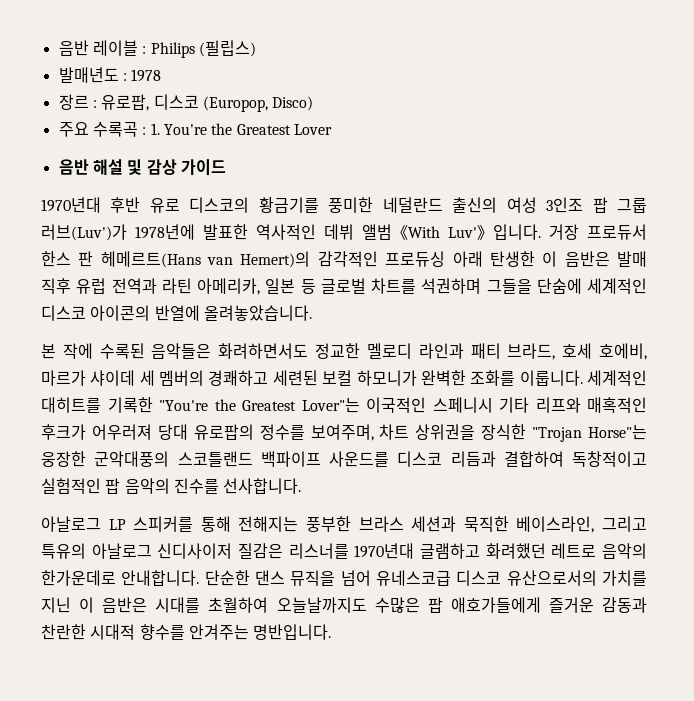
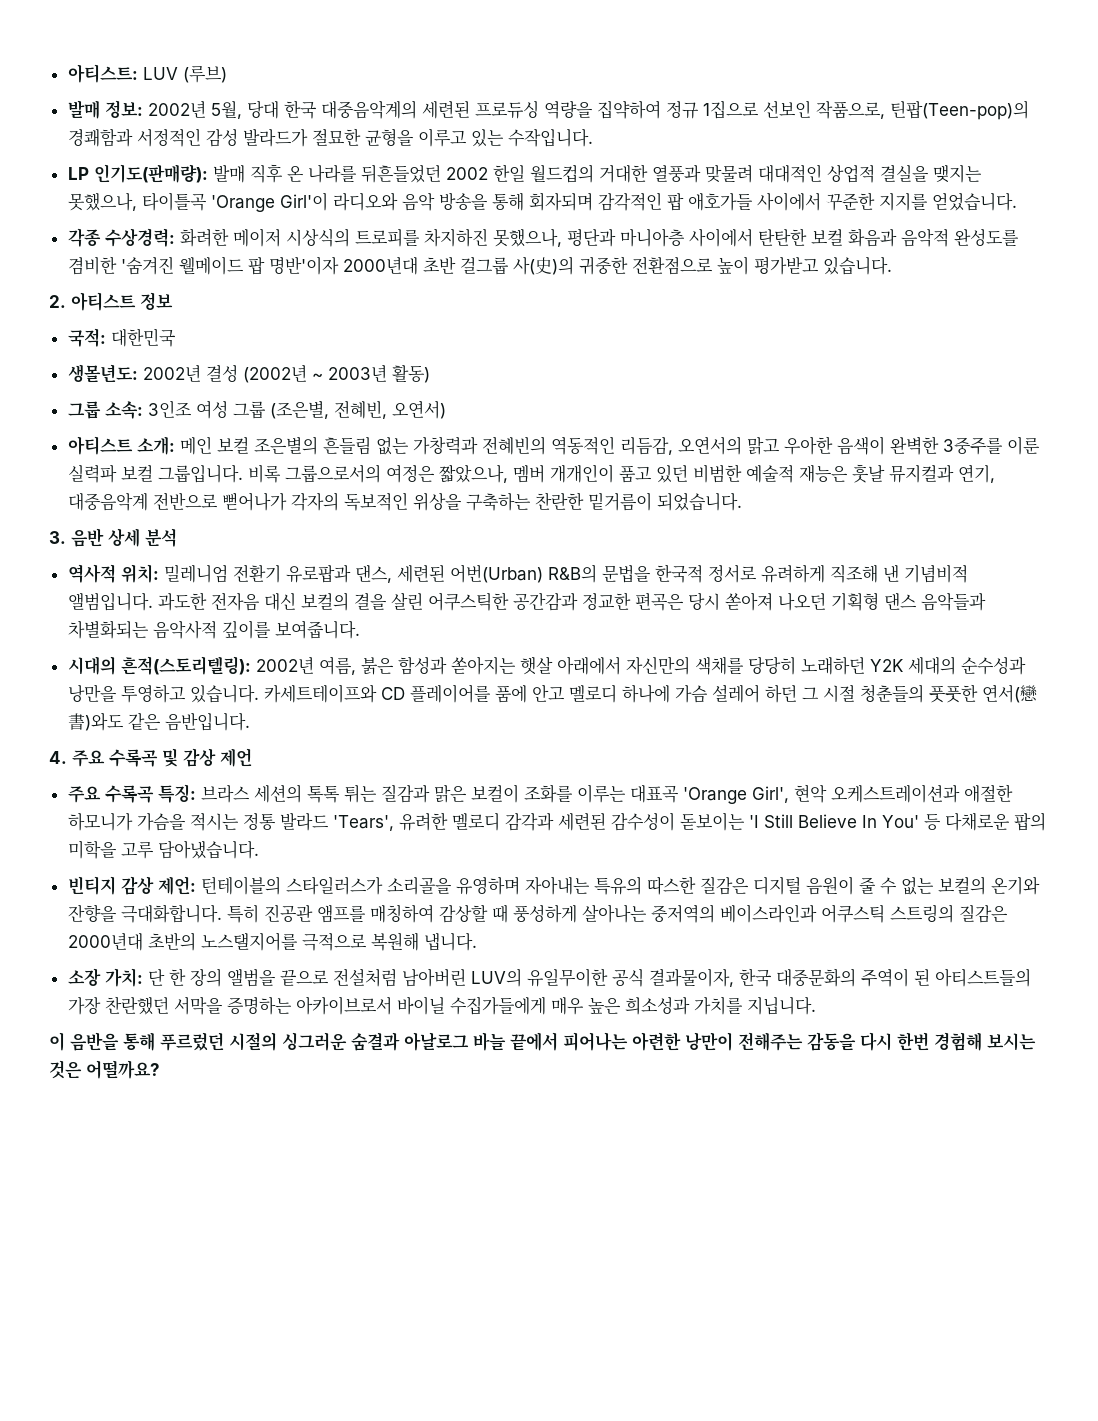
- 음반 레이블 : Philips (필립스)
- 발매년도 : 1978
- 장르 : 유로팝, 디스코 (Europop, Disco)
- 주요 수록곡 : 1. You're the Greatest Lover
- 음반 해설 및 감상 가이드
- 1970년대 후반 유로 디스코의 황금기를 풍미한 네덜란드 출신의 여성 3인조 팝 그룹 러브(Luv')가 1978년에 발표한 역사적인 데뷔 앨범《With Luv'》입니다. 거장 프로듀서 한스 판 헤메르트(Hans van Hemert)의 감각적인 프로듀싱 아래 탄생한 이 음반은 발매 직후 유럽 전역과 라틴 아메리카, 일본 등 글로벌 차트를 석권하며 그들을 단숨에 세계적인 디스코 아이콘의 반열에 올려놓았습니다.
- 본 작에 수록된 음악들은 화려하면서도 정교한 멜로디 라인과 패티 브라드, 호세 호에비, 마르가 샤이데 세 멤버의 경쾌하고 세련된 보컬 하모니가 완벽한 조화를 이룹니다. 세계적인 대히트를 기록한 "You're the Greatest Lover"는 이국적인 스페니시 기타 리프와 매혹적인 후크가 어우러져 당대 유로팝의 정수를 보여주며, 차트 상위권을 장식한 "Trojan Horse"는 웅장한 군악대풍의 스코틀랜드 백파이프 사운드를 디스코 리듬과 결합하여 독창적이고 실험적인 팝 음악의 진수를 선사합니다.
- 아날로그 LP 스피커를 통해 전해지는 풍부한 브라스 세션과 묵직한 베이스라인, 그리고 특유의 아날로그 신디사이저 질감은 리스너를 1970년대 글램하고 화려했던 레트로 음악의 한가운데로 안내합니다. 단순한 댄스 뮤직을 넘어 유네스코급 디스코 유산으로서의 가치를 지닌 이 음반은 시대를 초월하여 오늘날까지도 수많은 팝 애호가들에게 즐거운 감동과 찬란한 시대적 향수를 안겨주는 명반입니다.
+ 아티스트: LUV (루브)
+ 발매 정보: 2002년 5월, 당대 한국 대중음악계의 세련된 프로듀싱 역량을 집약하여 정규 1집으로 선보인 작품으로, 틴팝(Teen-pop)의 경쾌함과 서정적인 감성 발라드가 절묘한 균형을 이루고 있는 수작입니다.
+ LP 인기도(판매량): 발매 직후 온 나라를 뒤흔들었던 2002 한일 월드컵의 거대한 열풍과 맞물려 대대적인 상업적 결실을 맺지는 못했으나, 타이틀곡 'Orange Girl'이 라디오와 음악 방송을 통해 회자되며 감각적인 팝 애호가들 사이에서 꾸준한 지지를 얻었습니다.
+ 각종 수상경력: 화려한 메이저 시상식의 트로피를 차지하진 못했으나, 평단과 마니아층 사이에서 탄탄한 보컬 화음과 음악적 완성도를 겸비한 '숨겨진 웰메이드 팝 명반'이자 2000년대 초반 걸그룹 사(史)의 귀중한 전환점으로 높이 평가받고 있습니다.
+ 2. 아티스트 정보
+ 국적: 대한민국
+ 생몰년도: 2002년 결성 (2002년 ~ 2003년 활동)
+ 그룹 소속: 3인조 여성 그룹 (조은별, 전혜빈, 오연서)
+ 아티스트 소개: 메인 보컬 조은별의 흔들림 없는 가창력과 전혜빈의 역동적인 리듬감, 오연서의 맑고 우아한 음색이 완벽한 3중주를 이룬 실력파 보컬 그룹입니다. 비록 그룹으로서의 여정은 짧았으나, 멤버 개개인이 품고 있던 비범한 예술적 재능은 훗날 뮤지컬과 연기, 대중음악계 전반으로 뻗어나가 각자의 독보적인 위상을 구축하는 찬란한 밑거름이 되었습니다.
+ 3. 음반 상세 분석
+ 역사적 위치: 밀레니엄 전환기 유로팝과 댄스, 세련된 어번(Urban) R&B의 문법을 한국적 정서로 유려하게 직조해 낸 기념비적 앨범입니다. 과도한 전자음 대신 보컬의 결을 살린 어쿠스틱한 공간감과 정교한 편곡은 당시 쏟아져 나오던 기획형 댄스 음악들과 차별화되는 음악사적 깊이를 보여줍니다.
+ 시대의 흔적(스토리텔링): 2002년 여름, 붉은 함성과 쏟아지는 햇살 아래에서 자신만의 색채를 당당히 노래하던 Y2K 세대의 순수성과 낭만을 투영하고 있습니다. 카세트테이프와 CD 플레이어를 품에 안고 멜로디 하나에 가슴 설레어 하던 그 시절 청춘들의 풋풋한 연서(戀書)와도 같은 음반입니다.
+ 4. 주요 수록곡 및 감상 제언
+ 주요 수록곡 특징: 브라스 세션의 톡톡 튀는 질감과 맑은 보컬이 조화를 이루는 대표곡 'Orange Girl', 현악 오케스트레이션과 애절한 하모니가 가슴을 적시는 정통 발라드 'Tears', 유려한 멜로디 감각과 세련된 감수성이 돋보이는 'I Still Believe In You' 등 다채로운 팝의 미학을 고루 담아냈습니다.
+ 빈티지 감상 제언: 턴테이블의 스타일러스가 소리골을 유영하며 자아내는 특유의 따스한 질감은 디지털 음원이 줄 수 없는 보컬의 온기와 잔향을 극대화합니다. 특히 진공관 앰프를 매칭하여 감상할 때 풍성하게 살아나는 중저역의 베이스라인과 어쿠스틱 스트링의 질감은 2000년대 초반의 노스탤지어를 극적으로 복원해 냅니다.
+ 소장 가치: 단 한 장의 앨범을 끝으로 전설처럼 남아버린 LUV의 유일무이한 공식 결과물이자, 한국 대중문화의 주역이 된 아티스트들의 가장 찬란했던 서막을 증명하는 아카이브로서 바이닐 수집가들에게 매우 높은 희소성과 가치를 지닙니다.
+ 이 음반을 통해 푸르렀던 시절의 싱그러운 숨결과 아날로그 바늘 끝에서 피어나는 아련한 낭만이 전해주는 감동을 다시 한번 경험해 보시는 것은 어떨까요?

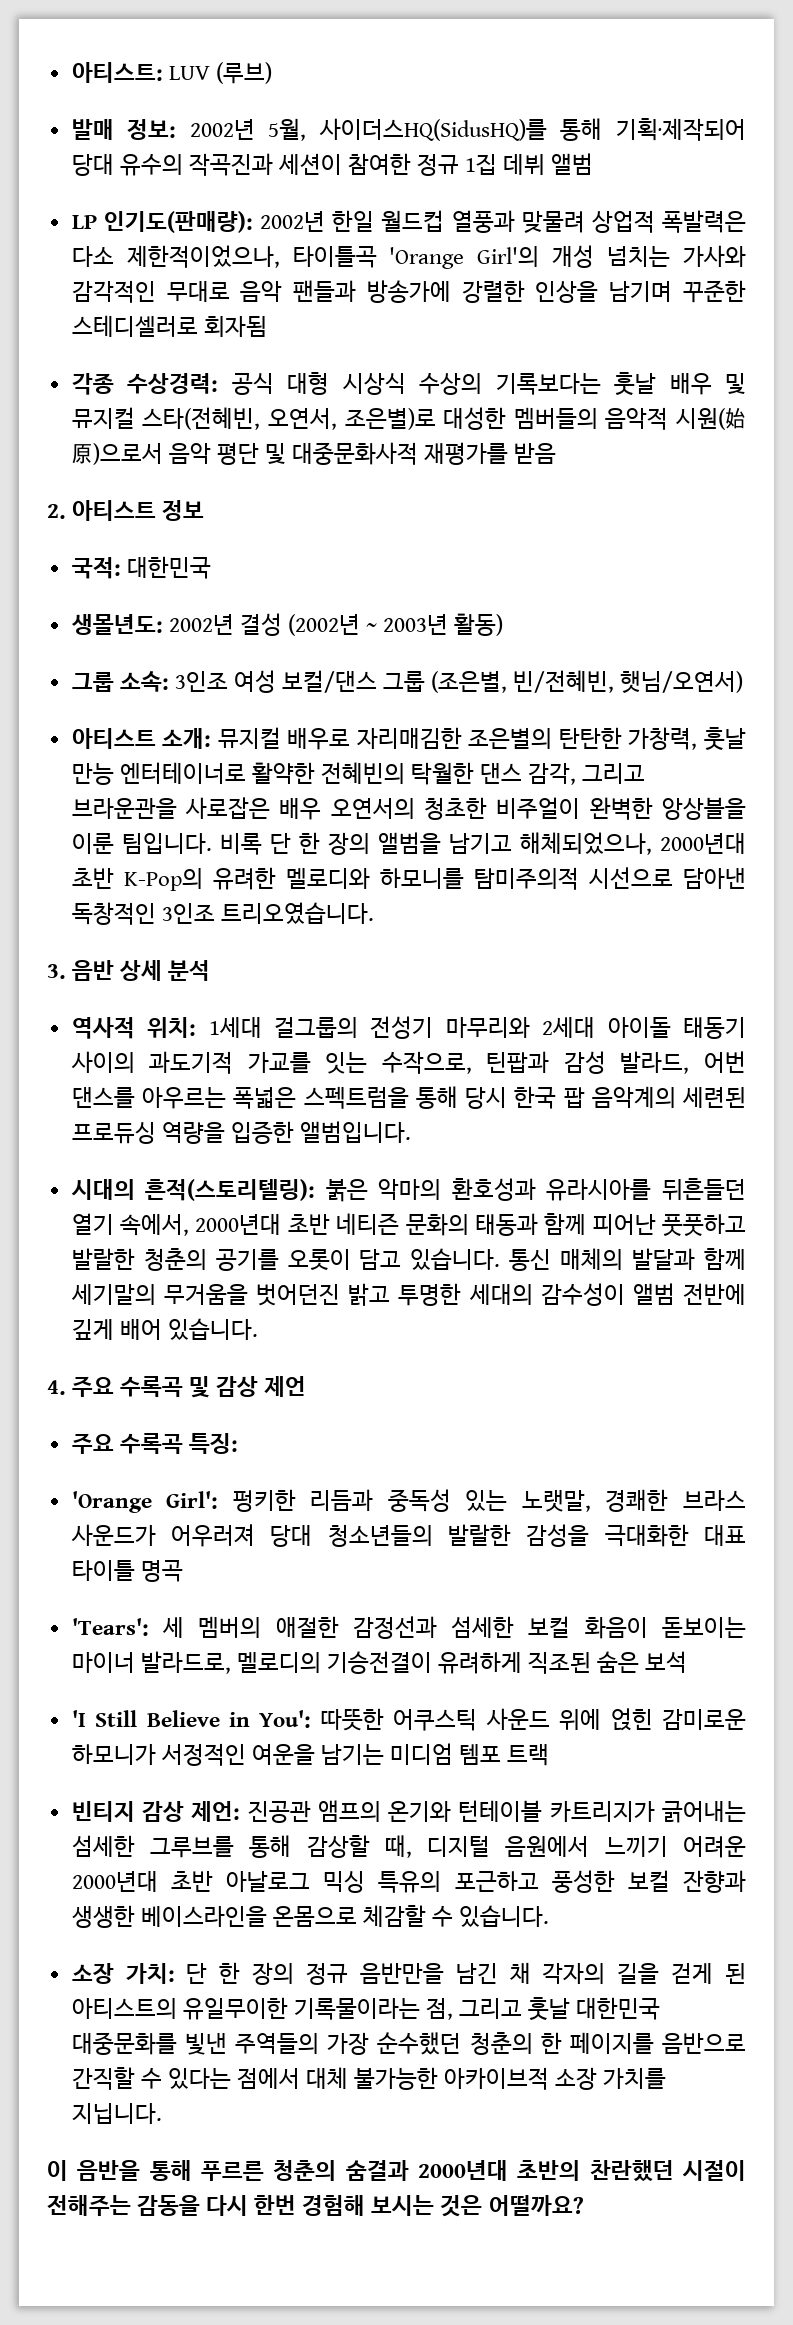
- 발매 정보: 2002년 5월, 당대 한국 대중음악계의 세련된 프로듀싱 역량을 집약하여 정규 1집으로 선보인 작품으로, 틴팝(Teen-pop)의 경쾌함과 서정적인 감성 발라드가 절묘한 균형을 이루고 있는 수작입니다.
- LP 인기도(판매량): 발매 직후 온 나라를 뒤흔들었던 2002 한일 월드컵의 거대한 열풍과 맞물려 대대적인 상업적 결실을 맺지는 못했으나, 타이틀곡 'Orange Girl'이 라디오와 음악 방송을 통해 회자되며 감각적인 팝 애호가들 사이에서 꾸준한 지지를 얻었습니다.
- 각종 수상경력: 화려한 메이저 시상식의 트로피를 차지하진 못했으나, 평단과 마니아층 사이에서 탄탄한 보컬 화음과 음악적 완성도를 겸비한 '숨겨진 웰메이드 팝 명반'이자 2000년대 초반 걸그룹 사(史)의 귀중한 전환점으로 높이 평가받고 있습니다.
+ 발매 정보: 2002년 5월, 사이더스HQ(SidusHQ)를 통해 기획·제작되어 당대 유수의 작곡진과 세션이 참여한 정규 1집 데뷔 앨범
+ LP 인기도(판매량): 2002년 한일 월드컵 열풍과 맞물려 상업적 폭발력은 다소 제한적이었으나, 타이틀곡 'Orange Girl'의 개성 넘치는 가사와 감각적인 무대로 음악 팬들과 방송가에 강렬한 인상을 남기며 꾸준한 스테디셀러로 회자됨
+ 각종 수상경력: 공식 대형 시상식 수상의 기록보다는 훗날 배우 및 뮤지컬 스타(전혜빈, 오연서, 조은별)로 대성한 멤버들의 음악적 시원(始原)으로서 음악 평단 및 대중문화사적 재평가를 받음
- 그룹 소속: 3인조 여성 그룹 (조은별, 전혜빈, 오연서)
+ 그룹 소속: 3인조 여성 보컬/댄스 그룹 (조은별, 빈/전혜빈, 햇님/오연서)
- 아티스트 소개: 메인 보컬 조은별의 흔들림 없는 가창력과 전혜빈의 역동적인 리듬감, 오연서의 맑고 우아한 음색이 완벽한 3중주를 이룬 실력파 보컬 그룹입니다. 비록 그룹으로서의 여정은 짧았으나, 멤버 개개인이 품고 있던 비범한 예술적 재능은 훗날 뮤지컬과 연기, 대중음악계 전반으로 뻗어나가 각자의 독보적인 위상을 구축하는 찬란한 밑거름이 되었습니다.
+ 아티스트 소개: 뮤지컬 배우로 자리매김한 조은별의 탄탄한 가창력, 훗날 만능 엔터테이너로 활약한 전혜빈의 탁월한 댄스 감각, 그리고 브라운관을 사로잡은 배우 오연서의 청초한 비주얼이 완벽한 앙상블을 이룬 팀입니다. 비록 단 한 장의 앨범을 남기고 해체되었으나, 2000년대 초반 K-Pop의 유려한 멜로디와 하모니를 탐미주의적 시선으로 담아낸 독창적인 3인조 트리오였습니다.
- 역사적 위치: 밀레니엄 전환기 유로팝과 댄스, 세련된 어번(Urban) R&B의 문법을 한국적 정서로 유려하게 직조해 낸 기념비적 앨범입니다. 과도한 전자음 대신 보컬의 결을 살린 어쿠스틱한 공간감과 정교한 편곡은 당시 쏟아져 나오던 기획형 댄스 음악들과 차별화되는 음악사적 깊이를 보여줍니다.
- 시대의 흔적(스토리텔링): 2002년 여름, 붉은 함성과 쏟아지는 햇살 아래에서 자신만의 색채를 당당히 노래하던 Y2K 세대의 순수성과 낭만을 투영하고 있습니다. 카세트테이프와 CD 플레이어를 품에 안고 멜로디 하나에 가슴 설레어 하던 그 시절 청춘들의 풋풋한 연서(戀書)와도 같은 음반입니다.
+ 역사적 위치: 1세대 걸그룹의 전성기 마무리와 2세대 아이돌 태동기 사이의 과도기적 가교를 잇는 수작으로, 틴팝과 감성 발라드, 어번 댄스를 아우르는 폭넓은 스펙트럼을 통해 당시 한국 팝 음악계의 세련된 프로듀싱 역량을 입증한 앨범입니다.
+ 시대의 흔적(스토리텔링): 붉은 악마의 환호성과 유라시아를 뒤흔들던 열기 속에서, 2000년대 초반 네티즌 문화의 태동과 함께 피어난 풋풋하고 발랄한 청춘의 공기를 오롯이 담고 있습니다. 통신 매체의 발달과 함께 세기말의 무거움을 벗어던진 밝고 투명한 세대의 감수성이 앨범 전반에 깊게 배어 있습니다.
- 주요 수록곡 특징: 브라스 세션의 톡톡 튀는 질감과 맑은 보컬이 조화를 이루는 대표곡 'Orange Girl', 현악 오케스트레이션과 애절한 하모니가 가슴을 적시는 정통 발라드 'Tears', 유려한 멜로디 감각과 세련된 감수성이 돋보이는 'I Still Believe In You' 등 다채로운 팝의 미학을 고루 담아냈습니다.
- 빈티지 감상 제언: 턴테이블의 스타일러스가 소리골을 유영하며 자아내는 특유의 따스한 질감은 디지털 음원이 줄 수 없는 보컬의 온기와 잔향을 극대화합니다. 특히 진공관 앰프를 매칭하여 감상할 때 풍성하게 살아나는 중저역의 베이스라인과 어쿠스틱 스트링의 질감은 2000년대 초반의 노스탤지어를 극적으로 복원해 냅니다.
+ 주요 수록곡 특징:
+ 'Orange Girl': 펑키한 리듬과 중독성 있는 노랫말, 경쾌한 브라스 사운드가 어우러져 당대 청소년들의 발랄한 감성을 극대화한 대표 타이틀 명곡
+ 'Tears': 세 멤버의 애절한 감정선과 섬세한 보컬 화음이 돋보이는 마이너 발라드로, 멜로디의 기승전결이 유려하게 직조된 숨은 보석
+ 'I Still Believe in You': 따뜻한 어쿠스틱 사운드 위에 얹힌 감미로운 하모니가 서정적인 여운을 남기는 미디엄 템포 트랙
+ 빈티지 감상 제언: 진공관 앰프의 온기와 턴테이블 카트리지가 긁어내는 섬세한 그루브를 통해 감상할 때, 디지털 음원에서 느끼기 어려운 2000년대 초반 아날로그 믹싱 특유의 포근하고 풍성한 보컬 잔향과 생생한 베이스라인을 온몸으로 체감할 수 있습니다.
- 소장 가치: 단 한 장의 앨범을 끝으로 전설처럼 남아버린 LUV의 유일무이한 공식 결과물이자, 한국 대중문화의 주역이 된 아티스트들의 가장 찬란했던 서막을 증명하는 아카이브로서 바이닐 수집가들에게 매우 높은 희소성과 가치를 지닙니다.
+ 소장 가치: 단 한 장의 정규 음반만을 남긴 채 각자의 길을 걷게 된 아티스트의 유일무이한 기록물이라는 점, 그리고 훗날 대한민국 대중문화를 빛낸 주역들의 가장 순수했던 청춘의 한 페이지를 음반으로 간직할 수 있다는 점에서 대체 불가능한 아카이브적 소장 가치를 지닙니다.
- 이 음반을 통해 푸르렀던 시절의 싱그러운 숨결과 아날로그 바늘 끝에서 피어나는 아련한 낭만이 전해주는 감동을 다시 한번 경험해 보시는 것은 어떨까요?
+ 이 음반을 통해 푸르른 청춘의 숨결과 2000년대 초반의 찬란했던 시절이 전해주는 감동을 다시 한번 경험해 보시는 것은 어떨까요?

